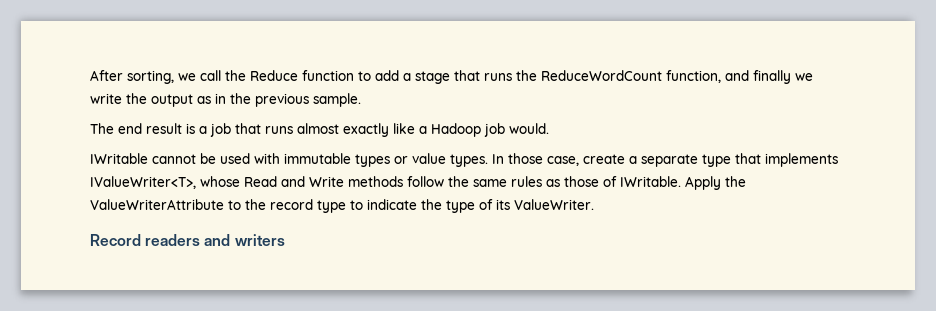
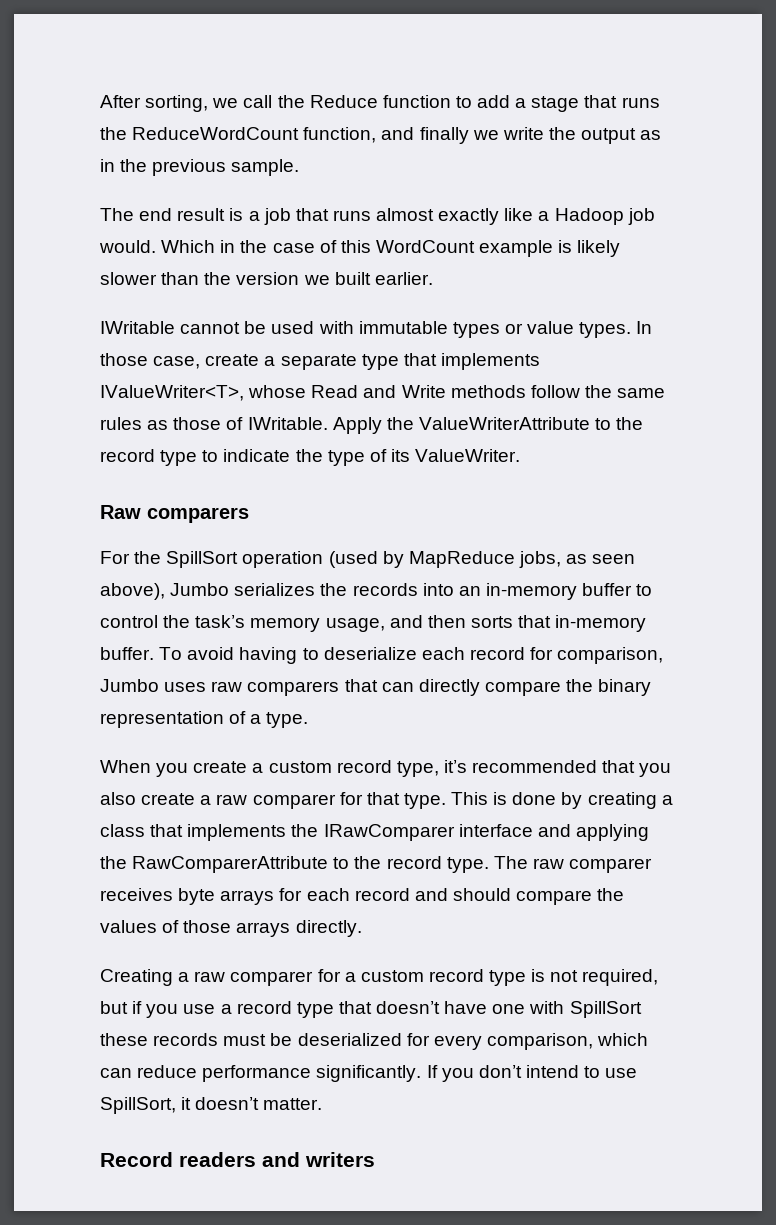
+ Which in the case of this WordCount example is likely slower than the version we built earlier.
+ Raw comparers
+ For the SpillSort operation (used by MapReduce jobs, as seen above), Jumbo serializes the records into an in-memory buffer to control the task’s memory usage, and then sorts that in-memory buffer. To avoid having to deserialize each record for comparison, Jumbo uses raw comparers that can directly compare the binary representation of a type.
+ When you create a custom record type, it’s recommended that you also create a raw comparer for that type. This is done by creating a class that implements the IRawComparer interface and applying the RawComparerAttribute to the record type. The raw comparer receives byte arrays for each record and should compare the values of those arrays directly.
+ Creating a raw comparer for a custom record type is not required, but if you use a record type that doesn’t have one with SpillSort these records must be deserialized for every comparison, which can reduce performance significantly. If you don’t intend to use SpillSort, it doesn’t matter.

